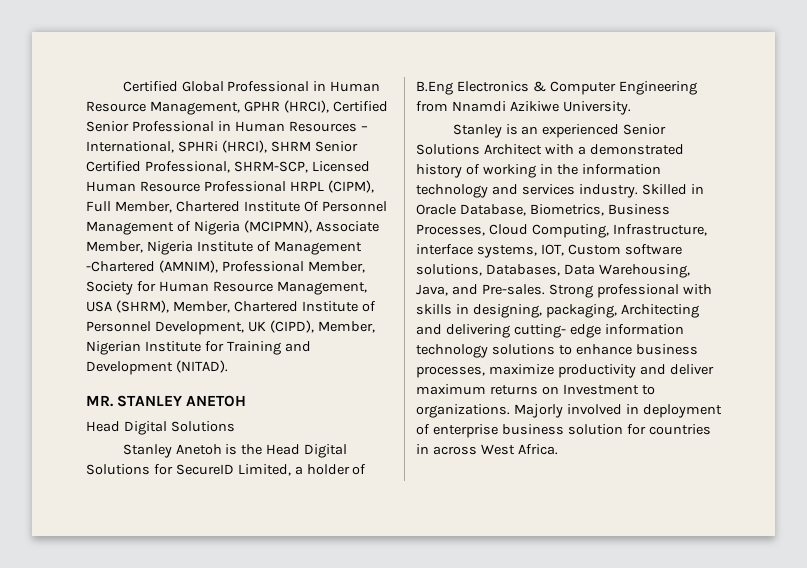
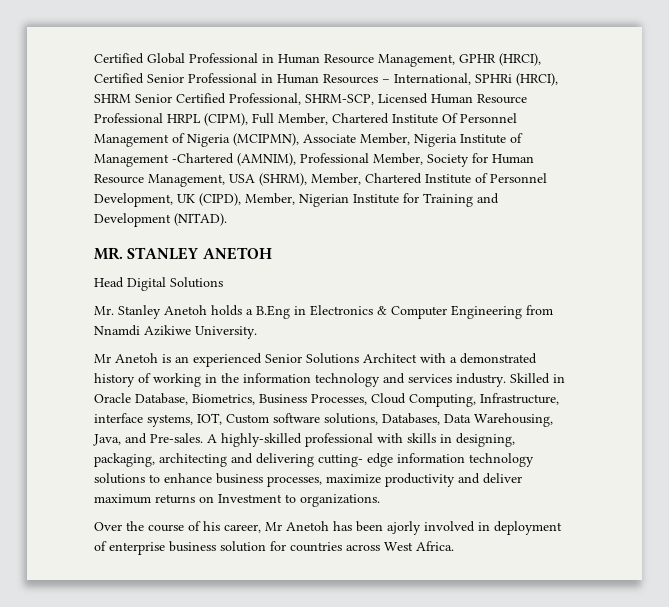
- Stanley Anetoh is the Head Digital Solutions for SecureID Limited, a holder of B.Eng Electronics & Computer Engineering from Nnamdi Azikiwe University.
+ Mr. Stanley Anetoh holds a B.Eng in Electronics & Computer Engineering from Nnamdi Azikiwe University.
- Stanley is an experienced Senior Solutions Architect with a demonstrated history of working in the information technology and services industry.
+ Mr Anetoh is an experienced Senior Solutions Architect with a demonstrated history of working in the information technology and services industry.
- Strong professional with skills in designing, packaging, Architecting and delivering cutting- edge information technology solutions to enhance business processes, maximize productivity and deliver maximum returns on Investment to organizations. Majorly involved in deployment of enterprise business solution for countries in across West Africa.
+ A highly-skilled professional with skills in designing, packaging, architecting and delivering cutting- edge information technology solutions to enhance business processes, maximize productivity and deliver maximum returns on Investment to organizations.
+ Over the course of his career, Mr Anetoh has been ajorly involved in deployment of enterprise business solution for countries across West Africa.

